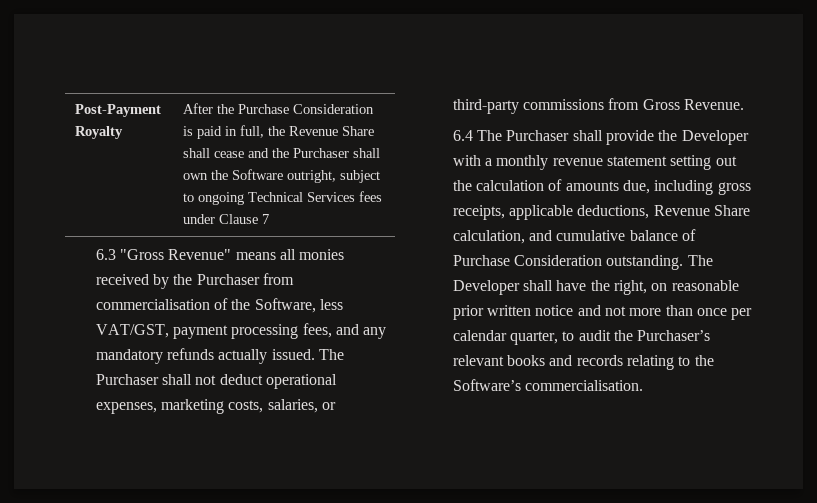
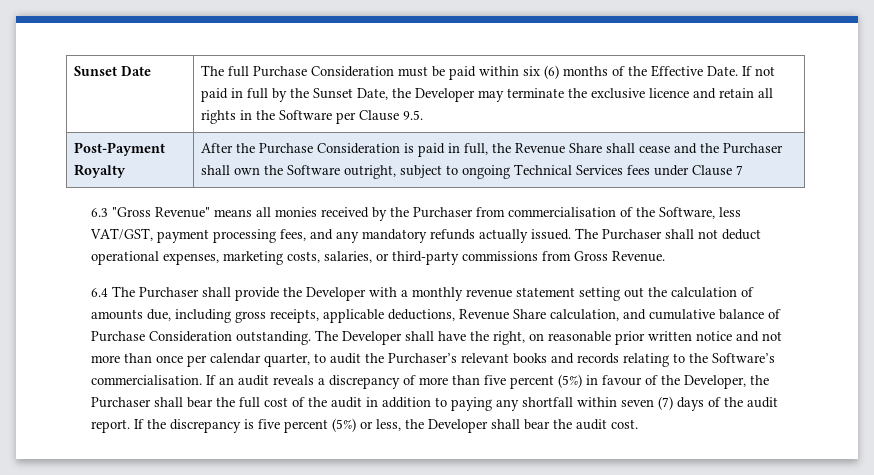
+ Sunset Date | The full Purchase Consideration must be paid within six (6) months of the Effective Date. If not paid in full by the Sunset Date, the Developer may terminate the exclusive licence and retain all rights in the Software per Clause 9.5.
+ If an audit reveals a discrepancy of more than five percent (5%) in favour of the Developer, the Purchaser shall bear the full cost of the audit in addition to paying any shortfall within seven (7) days of the audit report. If the discrepancy is five percent (5%) or less, the Developer shall bear the audit cost.

